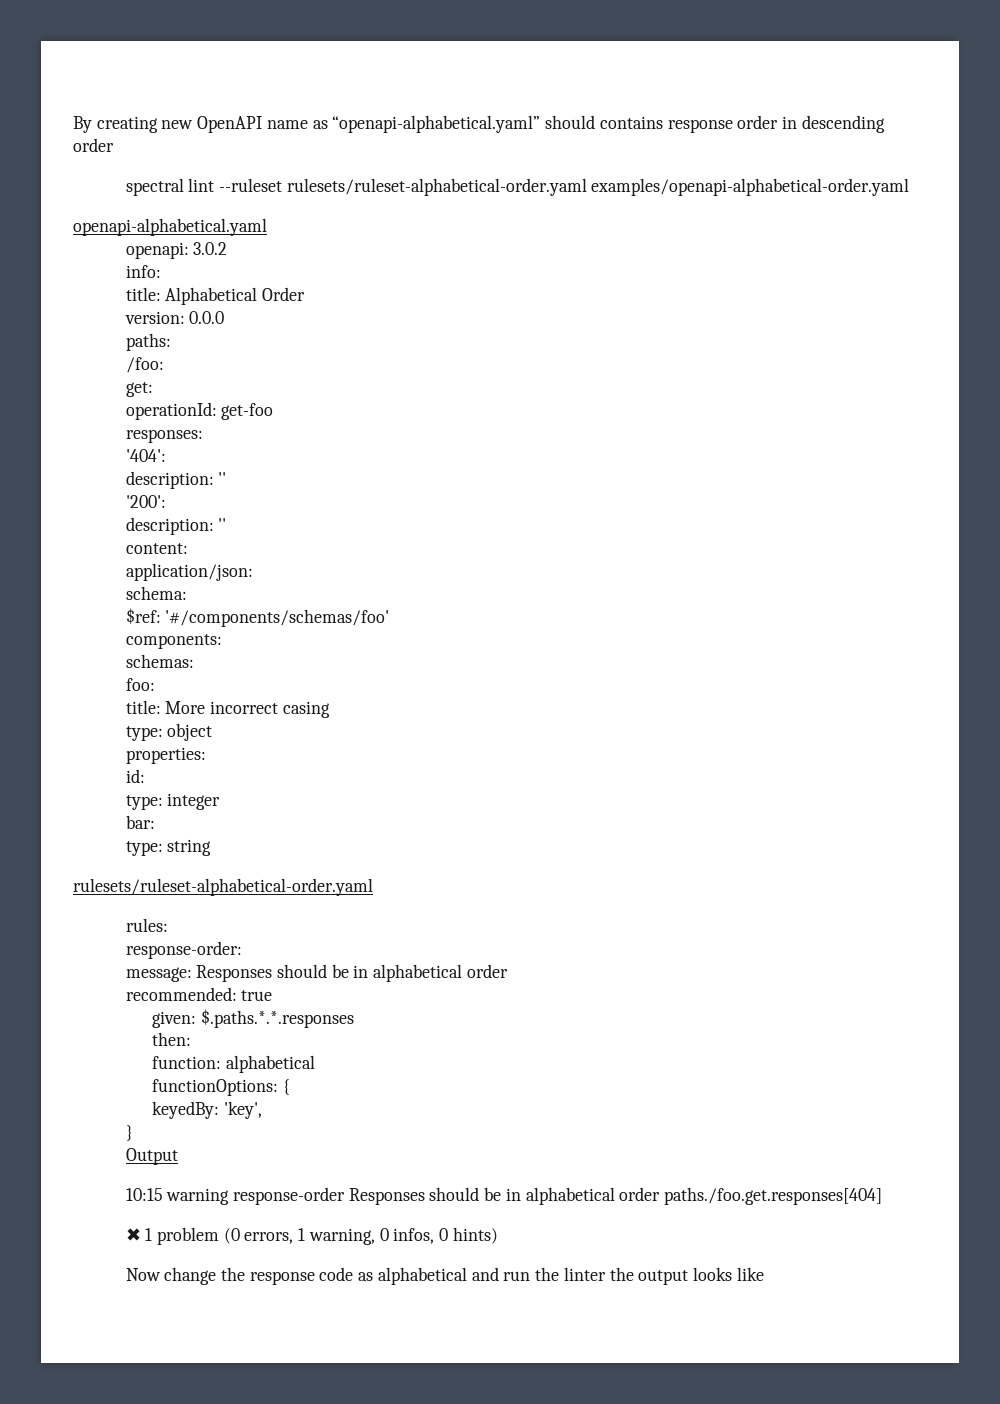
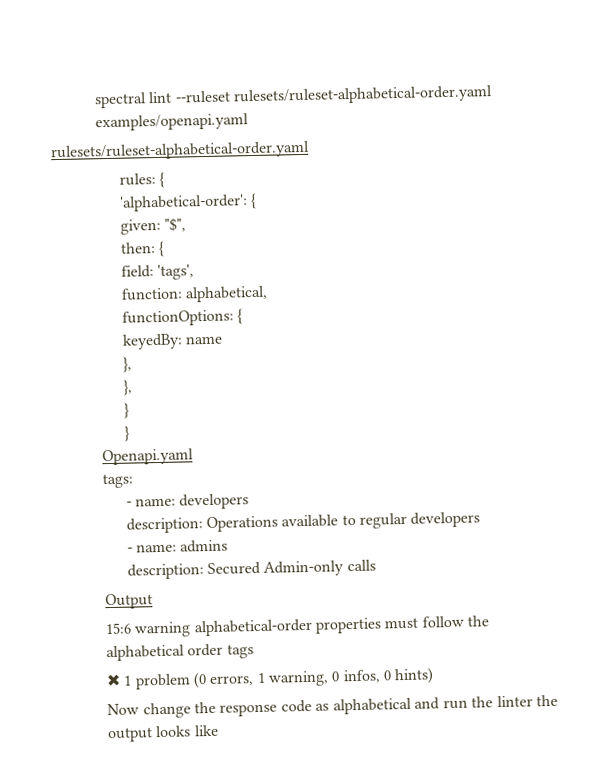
- By creating new OpenAPI name as “openapi-alphabetical.yaml” should contains response order in descending order
- spectral lint --ruleset rulesets/ruleset-alphabetical-order.yaml examples/openapi-alphabetical-order.yaml
- openapi-alphabetical.yaml
- openapi: 3.0.2
- info:
- title: Alphabetical Order
- version: 0.0.0
- paths:
- /foo:
- get:
- operationId: get-foo
- responses:
- '404':
- description: ''
- '200':
- description: ''
- content:
- application/json:
- schema:
- $ref: '#/components/schemas/foo'
- components:
- schemas:
- foo:
- title: More incorrect casing
- type: object
- properties:
- id:
- type: integer
- bar:
- type: string
+ spectral lint --ruleset rulesets/ruleset-alphabetical-order.yaml examples/openapi.yaml
  rulesets/ruleset-alphabetical-order.yaml
- rules:
- response-order:
- message: Responses should be in alphabetical order
- recommended: true
+ rules: {
+ 'alphabetical-order': {
- given: $.paths.*.*.responses
+ given: "$",
- then:
+ then: {
+ field: 'tags',
- function: alphabetical
+ function: alphabetical,
- keyedBy: 'key',
+ keyedBy: name
+ },
+ },
  }
+ }
+ Openapi.yaml
+ tags:
+ - name: developers
+ description: Operations available to regular developers
+ - name: admins
+ description: Secured Admin-only calls
  Output
- 10:15 warning response-order Responses should be in alphabetical order paths./foo.get.responses[404]
+ 15:6 warning alphabetical-order properties must follow the alphabetical order tags

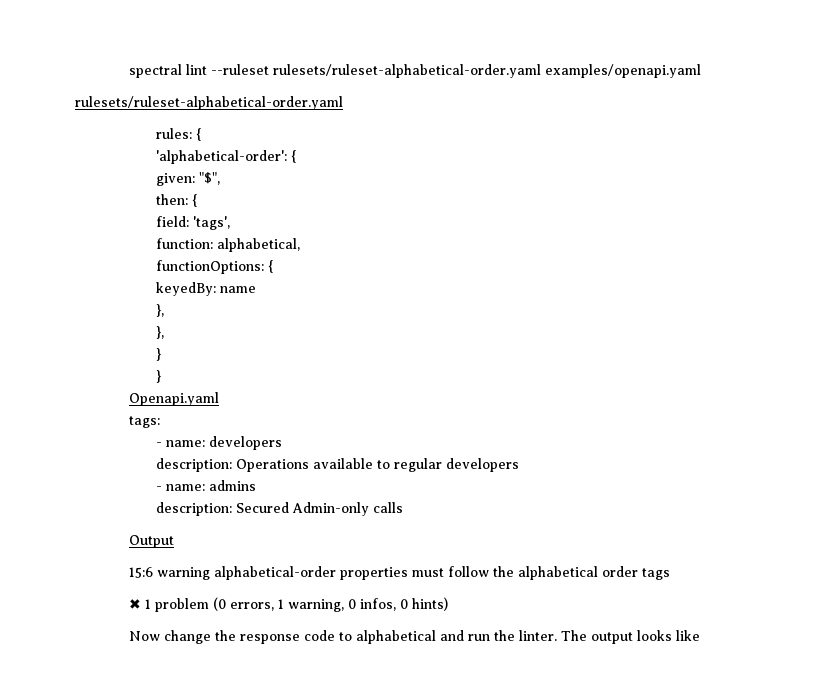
- Now change the response code as alphabetical and run the linter the output looks like
+ Now change the response code to alphabetical and run the linter. The output looks like

